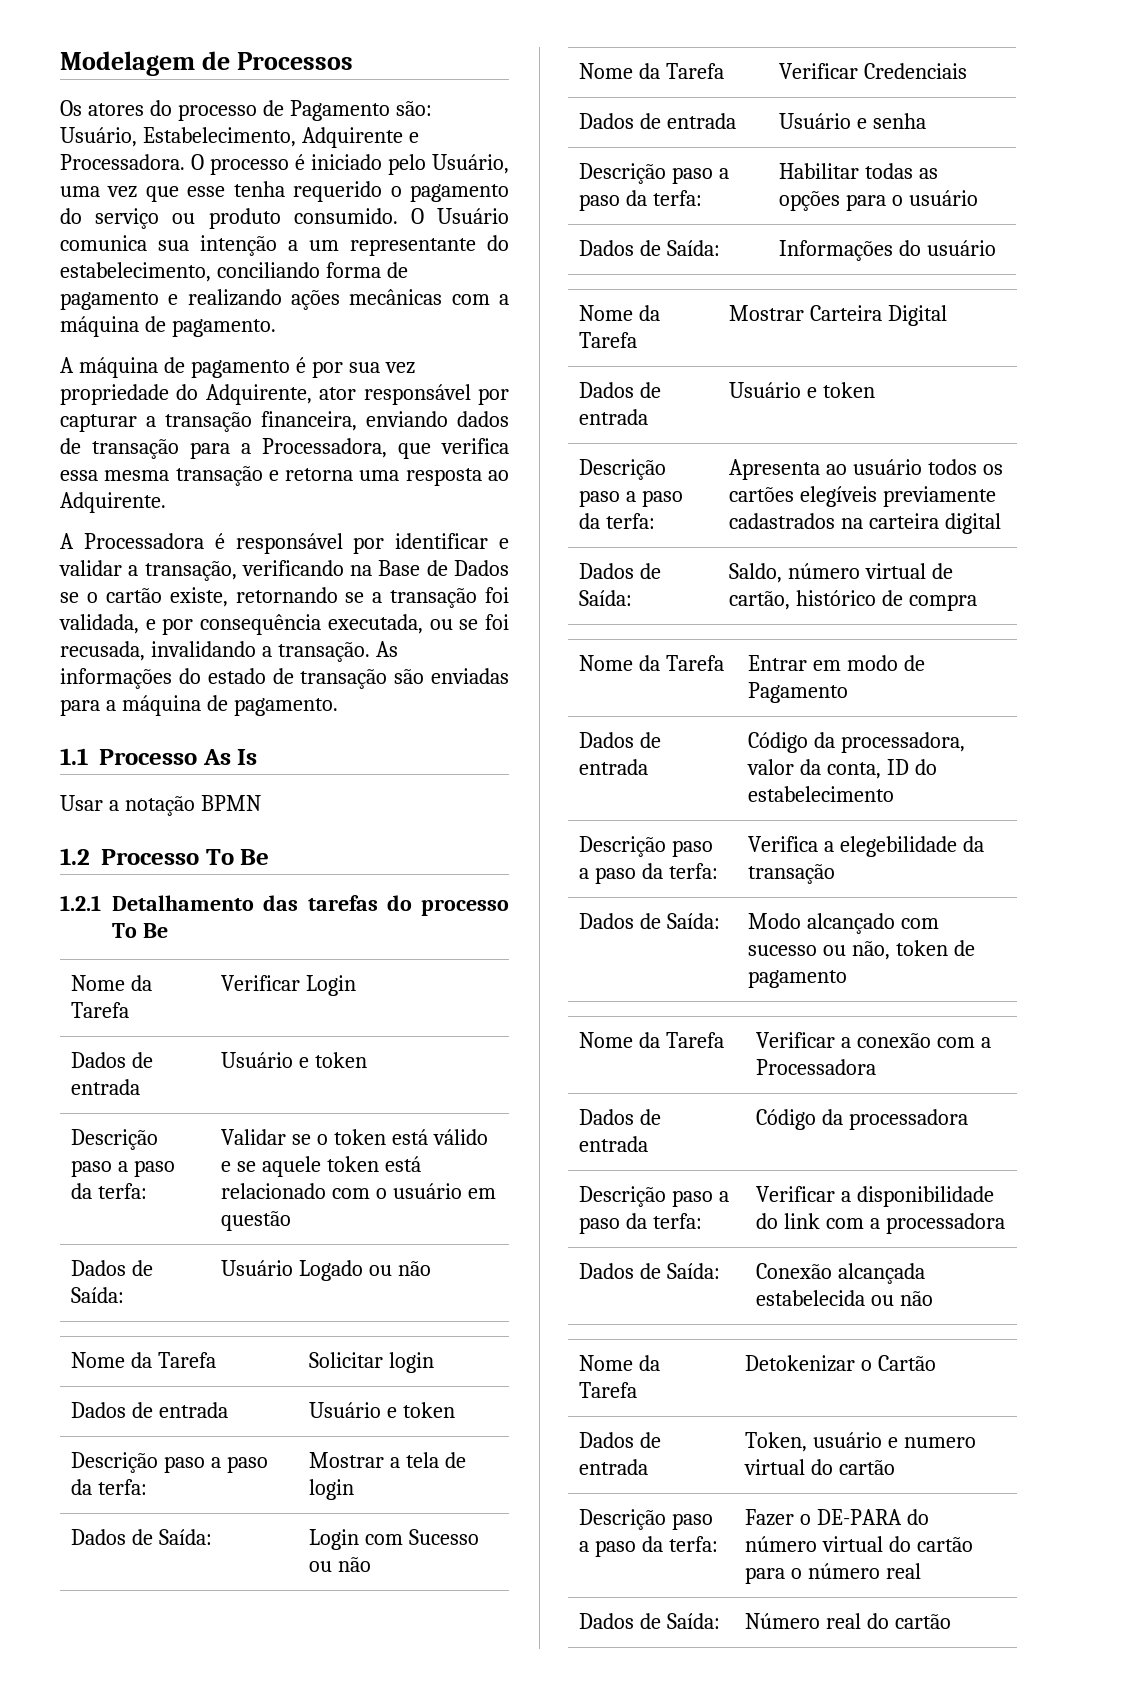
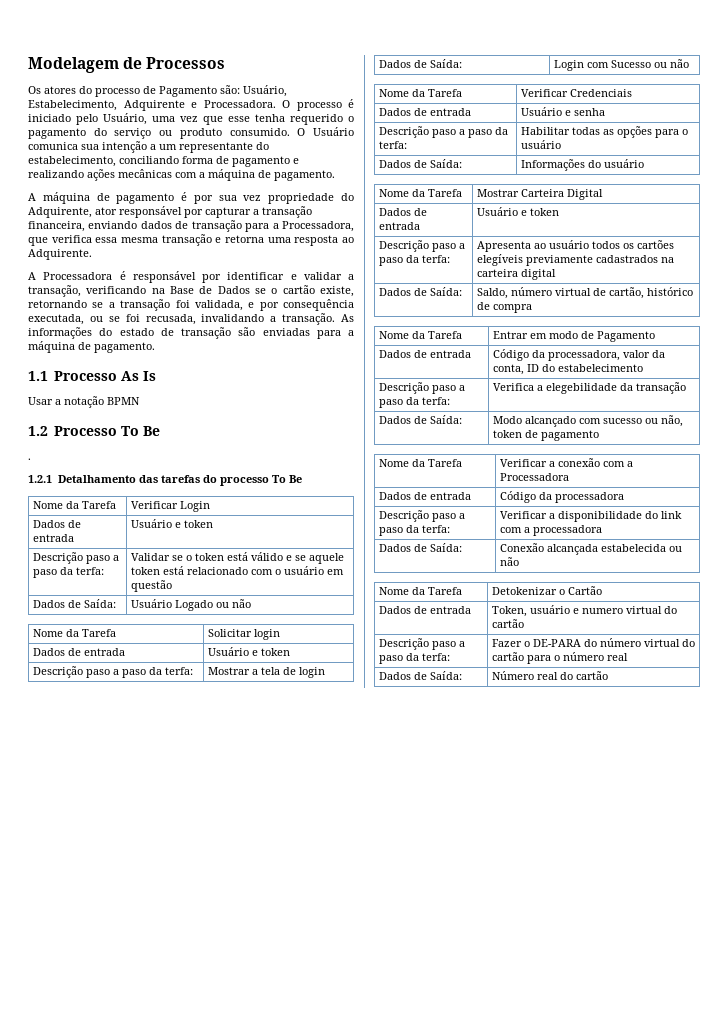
+ .

